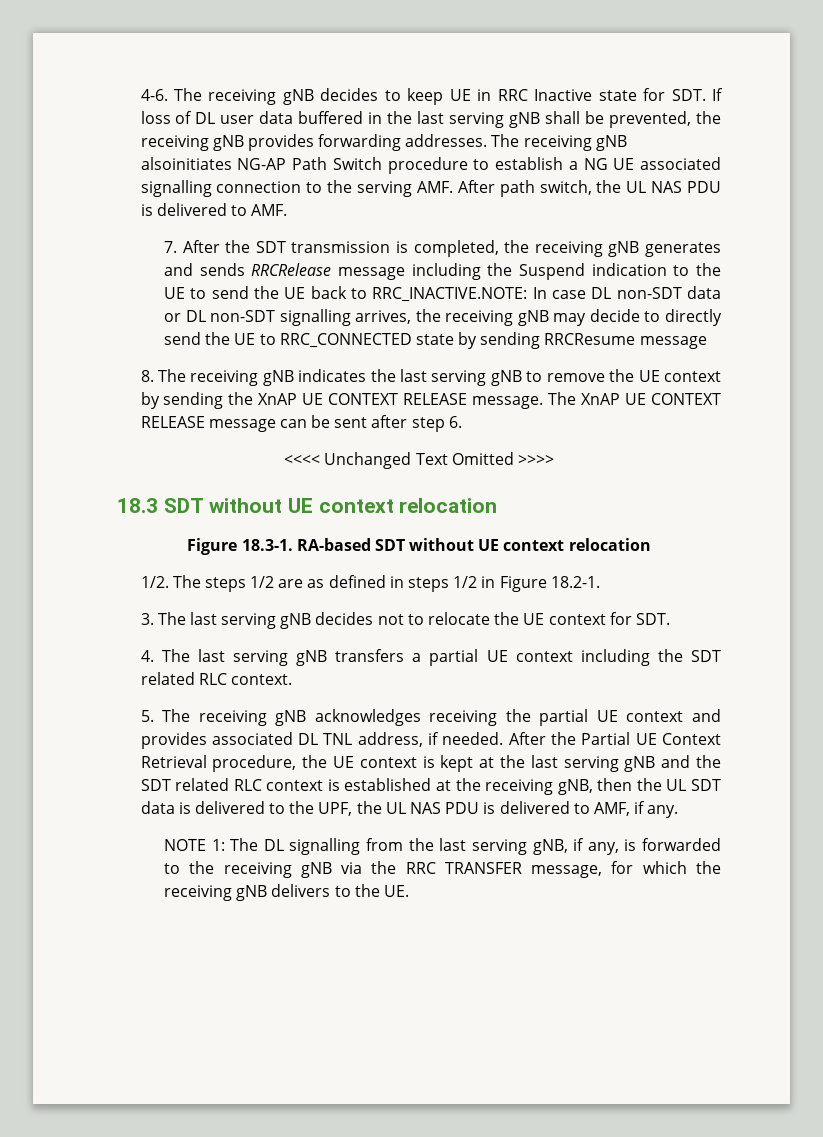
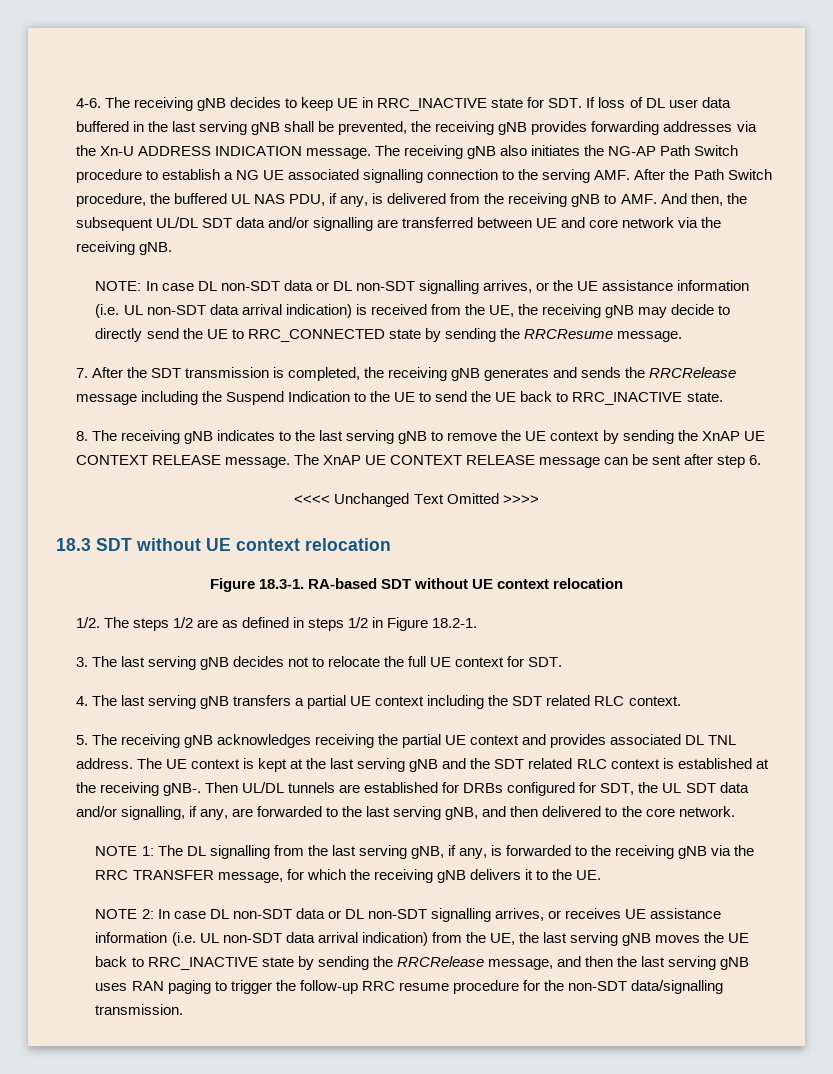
- The receiving gNB decides to keep UE in RRC Inactive state for SDT. If loss of DL user data buffered in the last serving gNB shall be prevented, the receiving gNB provides forwarding addresses. The receiving gNB alsoinitiates NG-AP Path Switch procedure to establish a NG UE associated signalling connection to the serving AMF. After path switch, the UL NAS PDU is delivered to AMF.
- 7. After the SDT transmission is completed, the receiving gNB generates and sends RRCRelease message including the Suspend indication to the UE to send the UE back to RRC_INACTIVE.NOTE:
+ The receiving gNB decides to keep UE in RRC_INACTIVE state for SDT. If loss of DL user data buffered in the last serving gNB shall be prevented, the receiving gNB provides forwarding addresses via the Xn-U ADDRESS INDICATION message. The receiving gNB also initiates the NG-AP Path Switch procedure to establish a NG UE associated signalling connection to the serving AMF. After the Path Switch procedure, the buffered UL NAS PDU, if any, is delivered from the receiving gNB to AMF. And then, the subsequent UL/DL SDT data and/or signalling are transferred between UE and core network via the receiving gNB.
+ NOTE:
- In case DL non-SDT data or DL non-SDT signalling arrives, the receiving gNB may decide to directly send the UE to RRC_CONNECTED state by sending RRCResume message
+ In case DL non-SDT data or DL non-SDT signalling arrives, or the UE assistance information (i.e. UL non-SDT data arrival indication) is received from the UE, the receiving gNB may decide to directly send the UE to RRC_CONNECTED state by sending the RRCResume message.
+ 7. After the SDT transmission is completed, the receiving gNB generates and sends the RRCRelease message including the Suspend Indication to the UE to send the UE back to RRC_INACTIVE state.
- 8. The receiving gNB indicates the last serving gNB to remove the UE context by sending the XnAP UE CONTEXT RELEASE message.
+ 8. The receiving gNB indicates to the last serving gNB to remove the UE context by sending the XnAP UE CONTEXT RELEASE message.
- 3. The last serving gNB decides not to relocate the UE context for SDT.
+ 3. The last serving gNB decides not to relocate the full UE context for SDT.
- 5. The receiving gNB acknowledges receiving the partial UE context and provides associated DL TNL address, if needed. After the Partial UE Context Retrieval procedure, the UE context is kept at the last serving gNB and the SDT related RLC context is established at the receiving gNB, then the UL SDT data is delivered to the UPF, the UL NAS PDU is delivered to AMF, if any.
+ 5. The receiving gNB acknowledges receiving the partial UE context and provides associated DL TNL address. The UE context is kept at the last serving gNB and the SDT related RLC context is established at the receiving gNB-. Then UL/DL tunnels are established for DRBs configured for SDT, the UL SDT data and/or signalling, if any, are forwarded to the last serving gNB, and then delivered to the core network.
- NOTE 1: The DL signalling from the last serving gNB, if any, is forwarded to the receiving gNB via the RRC TRANSFER message, for which the receiving gNB delivers to the UE.
+ NOTE 1: The DL signalling from the last serving gNB, if any, is forwarded to the receiving gNB via the RRC TRANSFER message, for which the receiving gNB delivers it to the UE.
+ NOTE 2: In case DL non-SDT data or DL non-SDT signalling arrives, or receives UE assistance information (i.e. UL non-SDT data arrival indication) from the UE, the last serving gNB moves the UE back to RRC_INACTIVE state by sending the RRCRelease message, and then the last serving gNB uses RAN paging to trigger the follow-up RRC resume procedure for the non-SDT data/signalling transmission.

